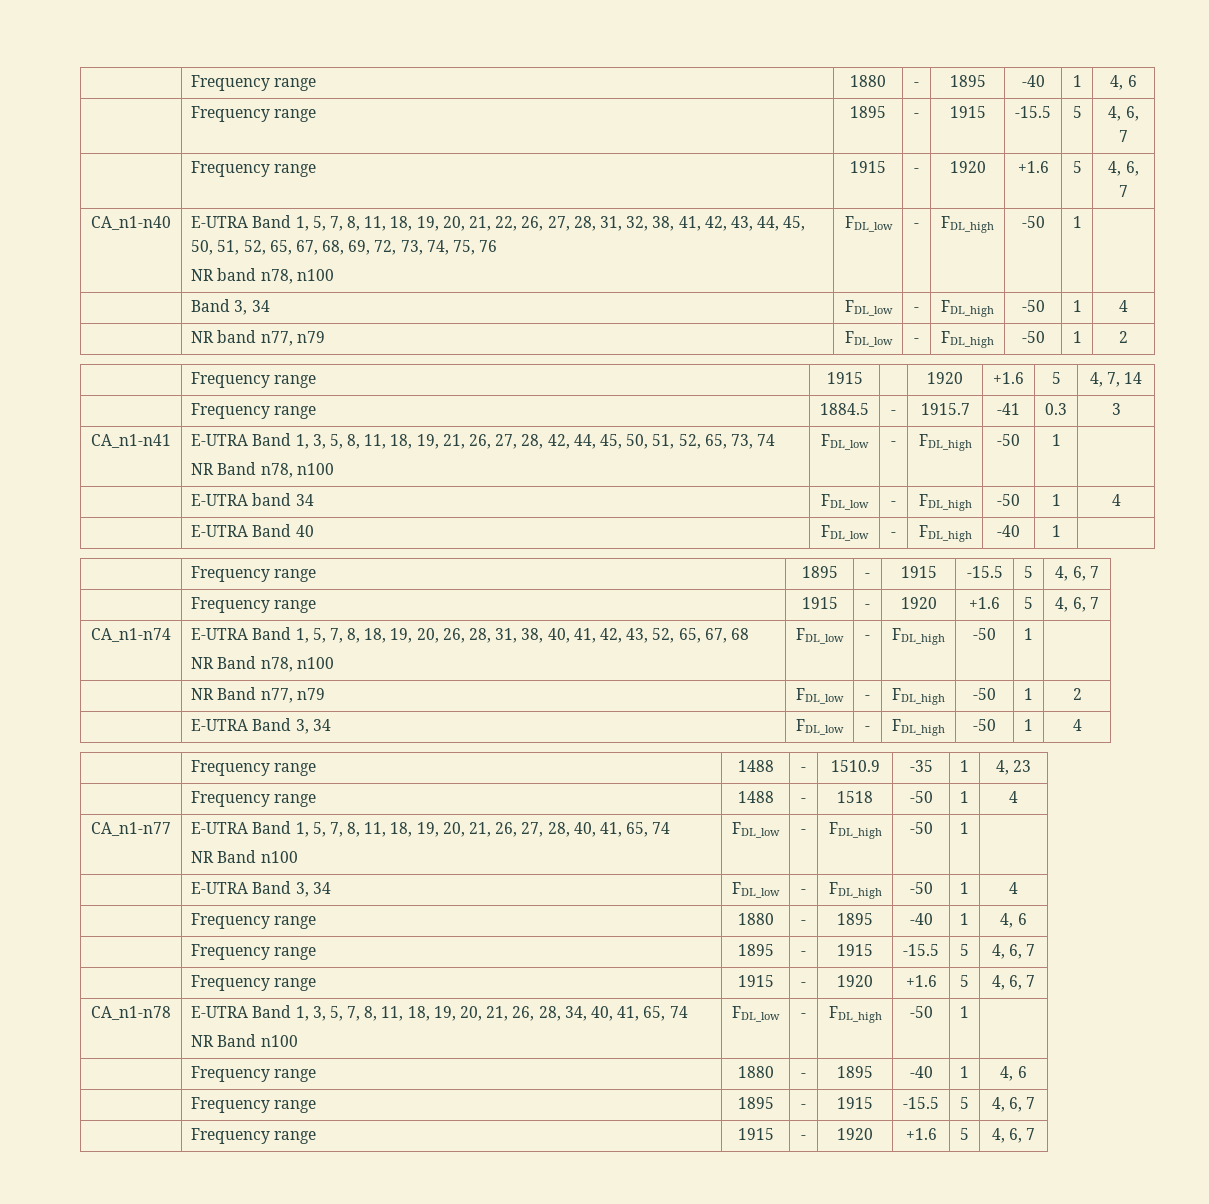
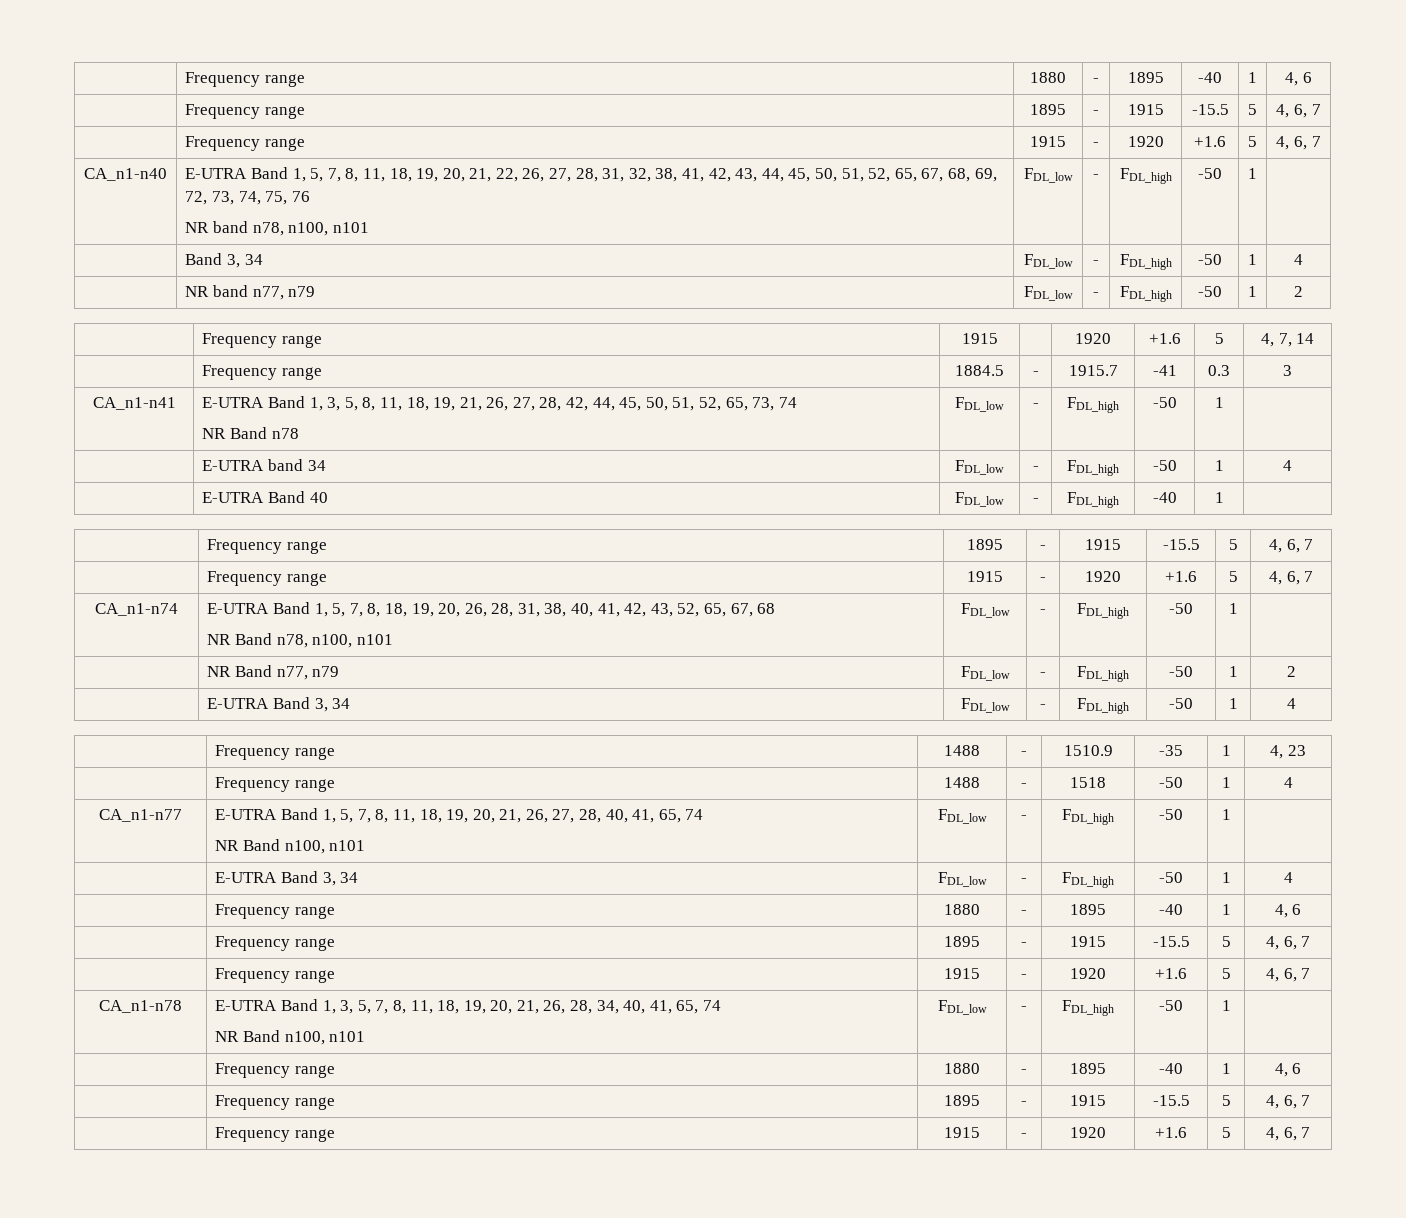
- NR band n78, n100
+ NR band n78, n100, n101
  CA_n1-n41 | E-UTRA Band 1, 3, 5, 8, 11, 18, 19, 21, 26, 27, 28, 42, 44, 45, 50, 51, 52, 65, 73, 74
- NR Band n78, n100 | FDL_low | - | FDL_high | -50 | 1 |
+ NR Band n78 | FDL_low | - | FDL_high | -50 | 1 |
  CA_n1-n74 | E-UTRA Band 1, 5, 7, 8, 18, 19, 20, 26, 28, 31, 38, 40, 41, 42, 43, 52, 65, 67, 68
- NR Band n78, n100 | FDL_low | - | FDL_high | -50 | 1 |
+ NR Band n78, n100, n101 | FDL_low | - | FDL_high | -50 | 1 |
  CA_n1-n77 | E-UTRA Band 1, 5, 7, 8, 11, 18, 19, 20, 21, 26, 27, 28, 40, 41, 65, 74
- NR Band n100 | FDL_low | - | FDL_high | -50 | 1 |
+ NR Band n100, n101 | FDL_low | - | FDL_high | -50 | 1 |
  CA_n1-n78 | E-UTRA Band 1, 3, 5, 7, 8, 11, 18, 19, 20, 21, 26, 28, 34, 40, 41, 65, 74
- NR Band n100 | FDL_low | - | FDL_high | -50 | 1 |
+ NR Band n100, n101 | FDL_low | - | FDL_high | -50 | 1 |

